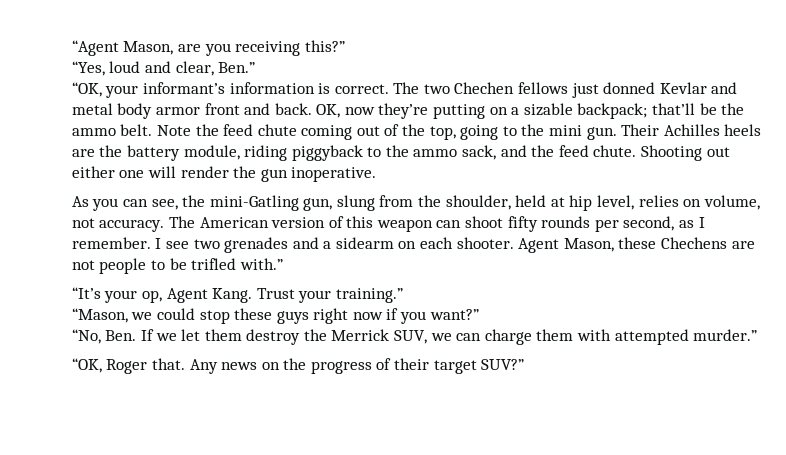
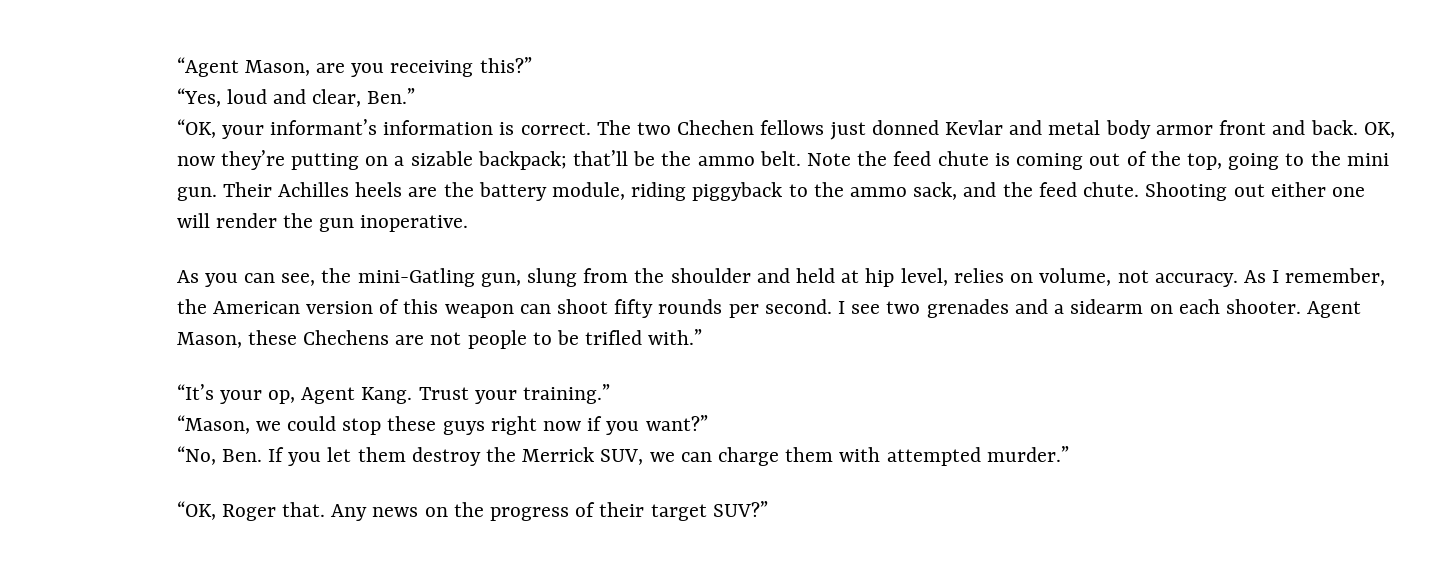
- Note the feed chute coming out of the top, going to the mini gun.
+ Note the feed chute is coming out of the top, going to the mini gun.
- As you can see, the mini-Gatling gun, slung from the shoulder, held at hip level, relies on volume, not accuracy.
+ As you can see, the mini-Gatling gun, slung from the shoulder and held at hip level, relies on volume, not accuracy.
- The American version of this weapon can shoot fifty rounds per second, as I remember.
+ As I remember, the American version of this weapon can shoot fifty rounds per second.
- “No, Ben. If we let them destroy the Merrick SUV, we can charge them with attempted murder.”
+ “No, Ben. If you let them destroy the Merrick SUV, we can charge them with attempted murder.”

